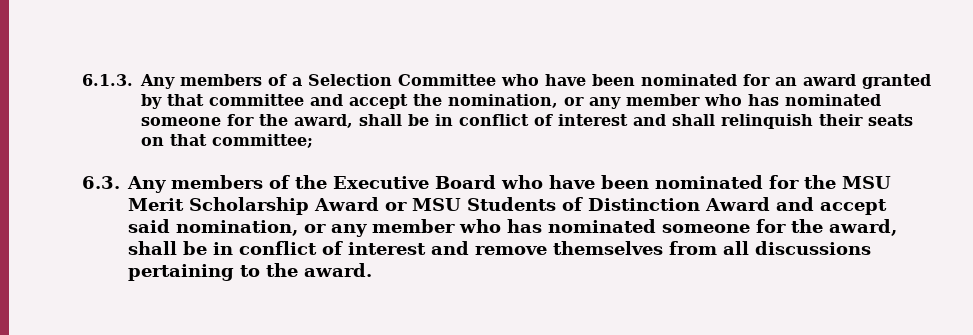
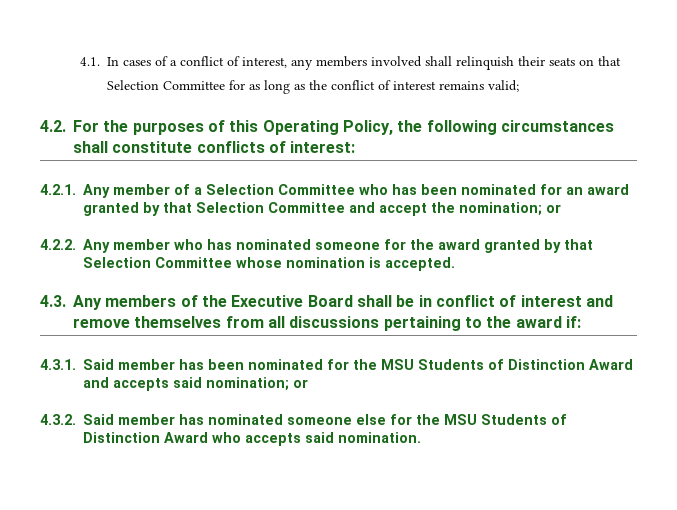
- 6.1.3. Any members of a Selection Committee who have been nominated for an award granted by that committee and accept the nomination, or any member who has nominated someone for the award, shall be in conflict of interest and shall relinquish their seats on that committee;
- 6.3. Any members of the Executive Board who have been nominated for the MSU Merit Scholarship Award or MSU Students of Distinction Award and accept said nomination, or any member who has nominated someone for the award, shall be in conflict of interest and remove themselves from all discussions pertaining to the award.
+ 4.1. In cases of a conflict of interest, any members involved shall relinquish their seats on that Selection Committee for as long as the conflict of interest remains valid;
+ 4.2. For the purposes of this Operating Policy, the following circumstances shall constitute conflicts of interest:
+ 4.2.1. Any member of a Selection Committee who has been nominated for an award granted by that Selection Committee and accept the nomination; or
+ 4.2.2. Any member who has nominated someone for the award granted by that Selection Committee whose nomination is accepted.
+ 4.3. Any members of the Executive Board shall be in conflict of interest and remove themselves from all discussions pertaining to the award if:
+ 4.3.1. Said member has been nominated for the MSU Students of Distinction Award and accepts said nomination; or
+ 4.3.2. Said member has nominated someone else for the MSU Students of Distinction Award who accepts said nomination.

